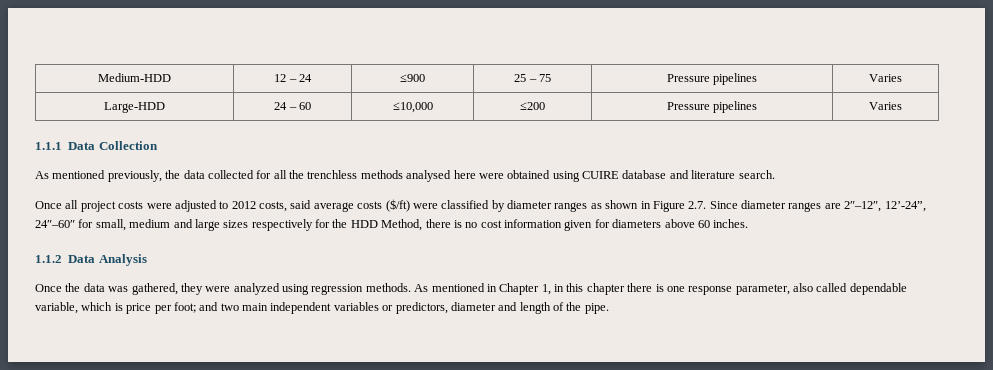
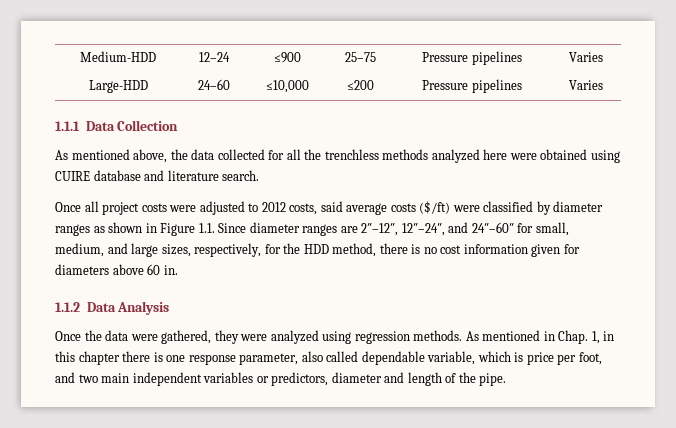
- Medium-HDD | 12 – 24 | ≤900 | 25 – 75 | Pressure pipelines | Varies
+ Medium-HDD | 12–24 | ≤900 | 25–75 | Pressure pipelines | Varies
- Large-HDD | 24 – 60 | ≤10,000 | ≤200 | Pressure pipelines | Varies
+ Large-HDD | 24–60 | ≤10,000 | ≤200 | Pressure pipelines | Varies
- As mentioned previously, the data collected for all the trenchless methods analysed here were obtained using CUIRE database and literature search.
+ As mentioned above, the data collected for all the trenchless methods analyzed here were obtained using CUIRE database and literature search.
- Once all project costs were adjusted to 2012 costs, said average costs ($/ft) were classified by diameter ranges as shown in Figure 2.7. Since diameter ranges are 2″–12″, 12’-24”, 24″–60″ for small, medium and large sizes respectively for the HDD Method, there is no cost information given for diameters above 60 inches.
+ Once all project costs were adjusted to 2012 costs, said average costs ($/ft) were classified by diameter ranges as shown in Figure 1.1. Since diameter ranges are 2″–12″, 12″–24″, and 24″–60″ for small, medium, and large sizes, respectively, for the HDD method, there is no cost information given for diameters above 60 in.
- Once the data was gathered, they were analyzed using regression methods.
+ Once the data were gathered, they were analyzed using regression methods.
- As mentioned in Chapter 1, in this chapter there is one response parameter, also called dependable variable, which is price per foot; and two main independent variables or predictors, diameter and length of the pipe.
+ As mentioned in Chap. 1, in this chapter there is one response parameter, also called dependable variable, which is price per foot, and two main independent variables or predictors, diameter and length of the pipe.

